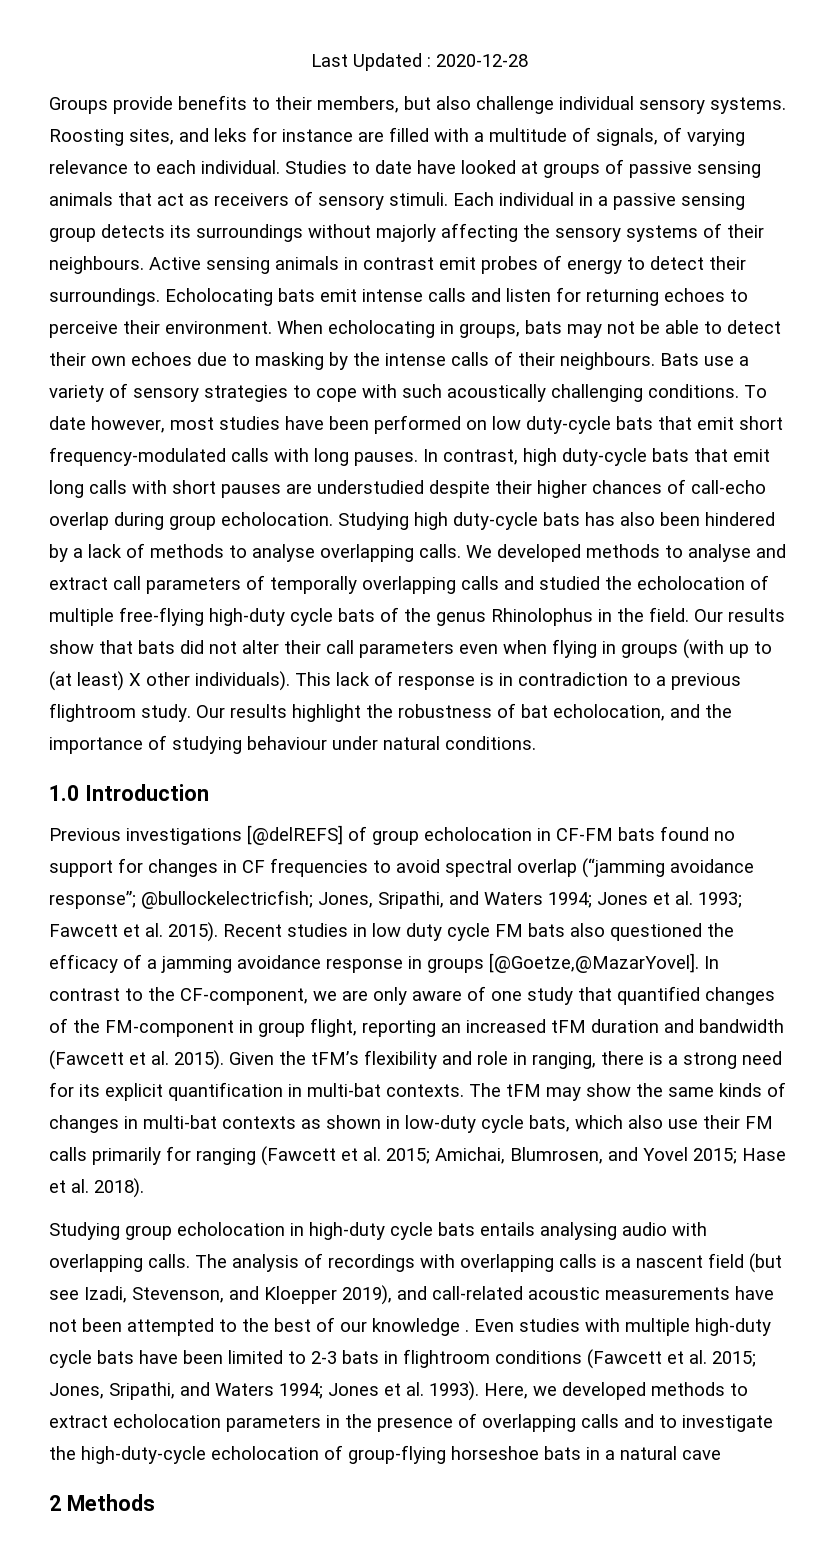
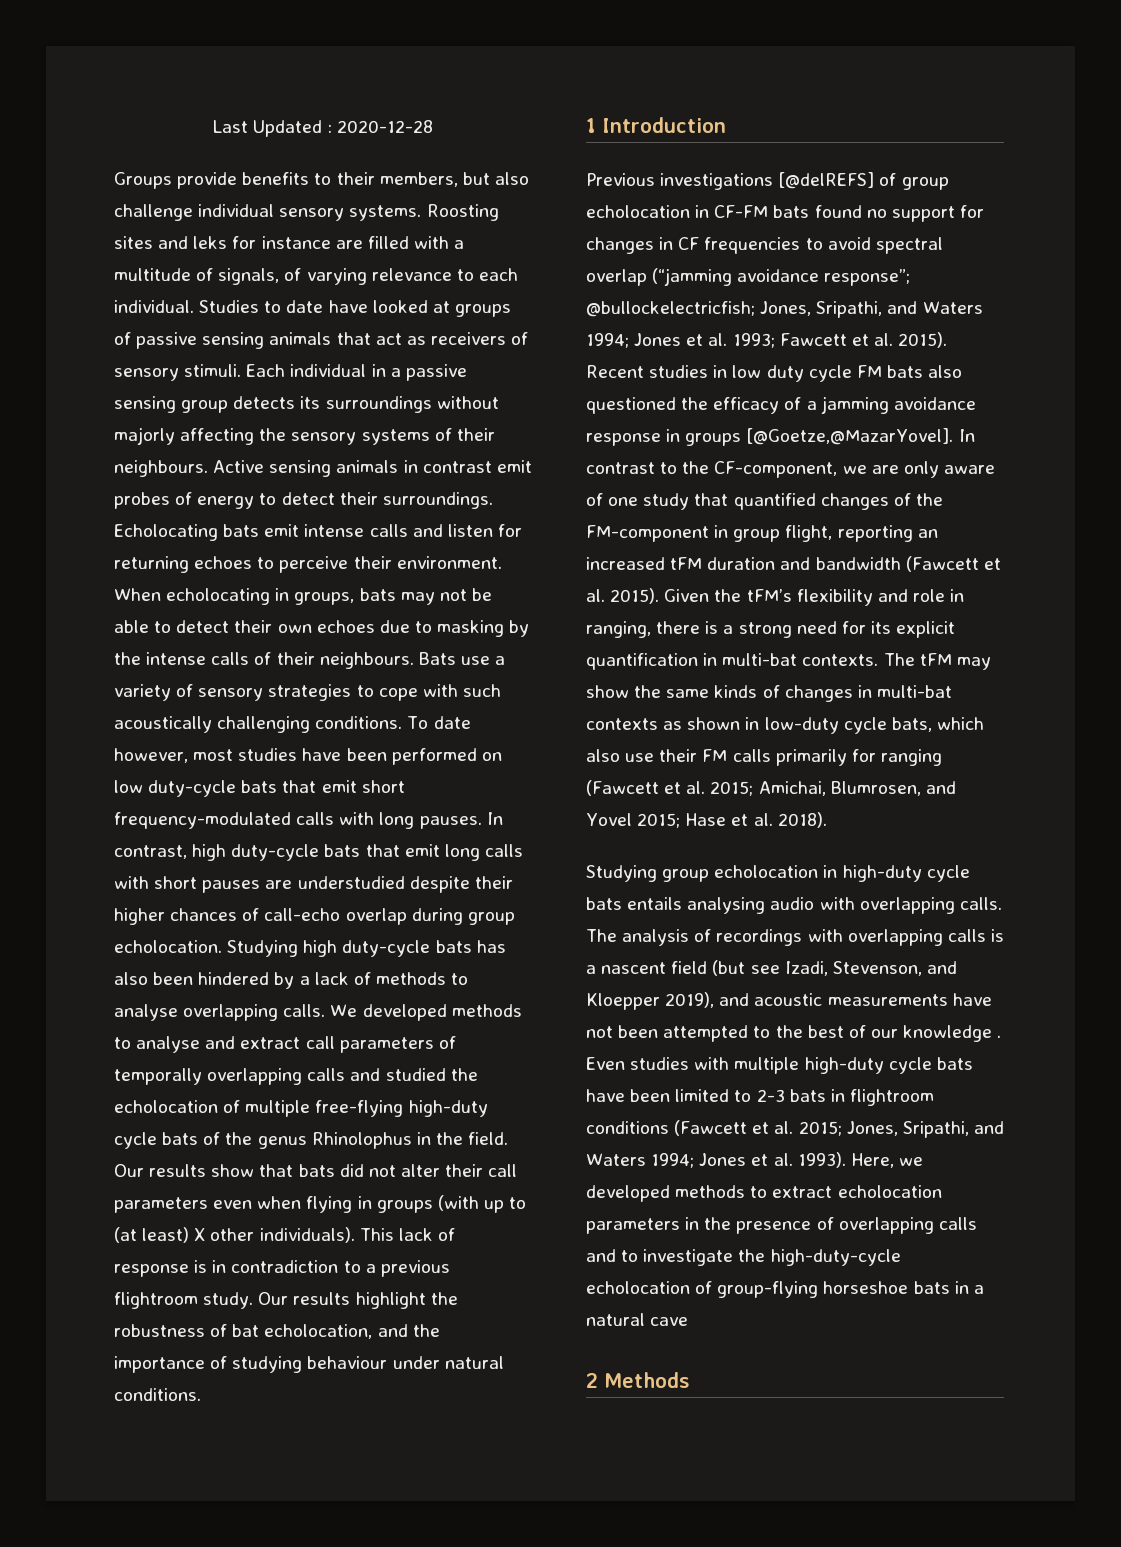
- Roosting sites, and leks for instance are filled with a multitude of signals, of varying relevance to each individual.
+ Roosting sites and leks for instance are filled with a multitude of signals, of varying relevance to each individual.
- 1.0 Introduction
+ 1 Introduction
- The analysis of recordings with overlapping calls is a nascent field (but see Izadi, Stevenson, and Kloepper 2019), and call-related acoustic measurements have not been attempted to the best of our knowledge .
+ The analysis of recordings with overlapping calls is a nascent field (but see Izadi, Stevenson, and Kloepper 2019), and acoustic measurements have not been attempted to the best of our knowledge .

